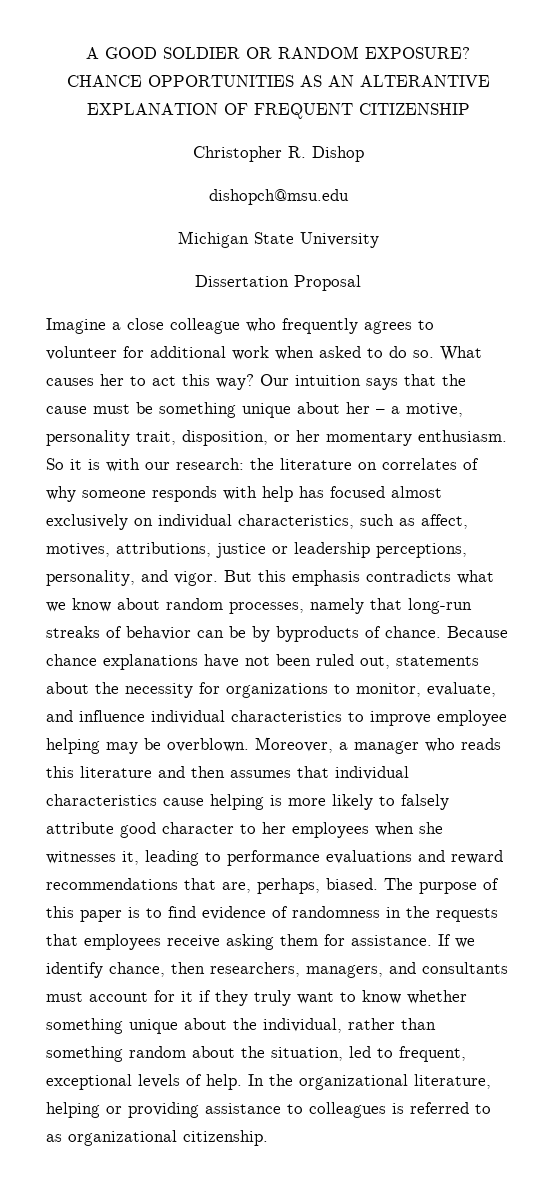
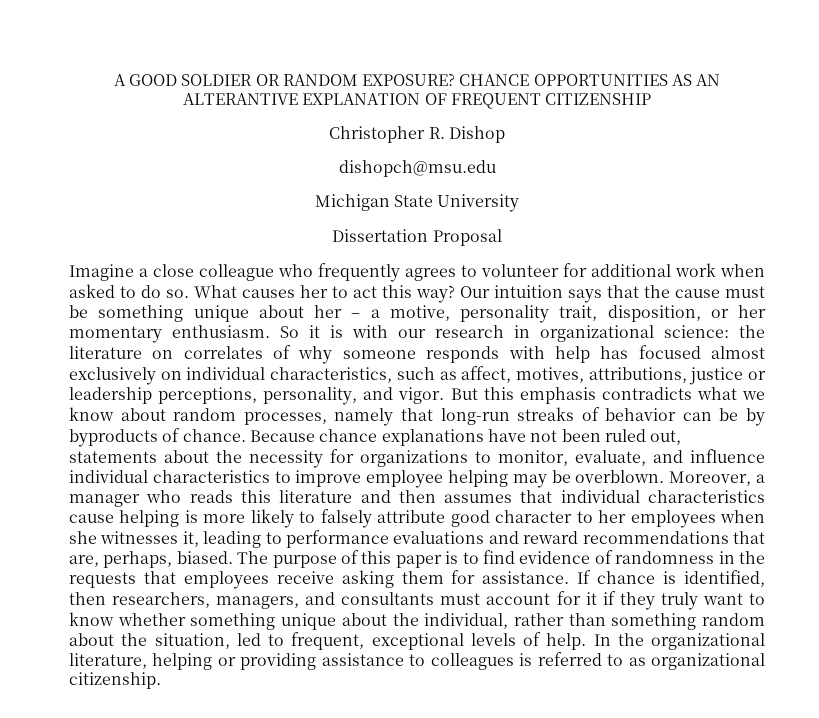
- So it is with our research: the literature on correlates of why someone responds with help has focused almost exclusively on individual characteristics, such as affect, motives, attributions, justice or leadership perceptions, personality, and vigor.
+ So it is with our research in organizational science: the literature on correlates of why someone responds with help has focused almost exclusively on individual characteristics, such as affect, motives, attributions, justice or leadership perceptions, personality, and vigor.
- If we identify chance, then researchers, managers, and consultants must account for it if they truly want to know whether something unique about the individual, rather than something random about the situation, led to frequent, exceptional levels of help.
+ If chance is identified, then researchers, managers, and consultants must account for it if they truly want to know whether something unique about the individual, rather than something random about the situation, led to frequent, exceptional levels of help.

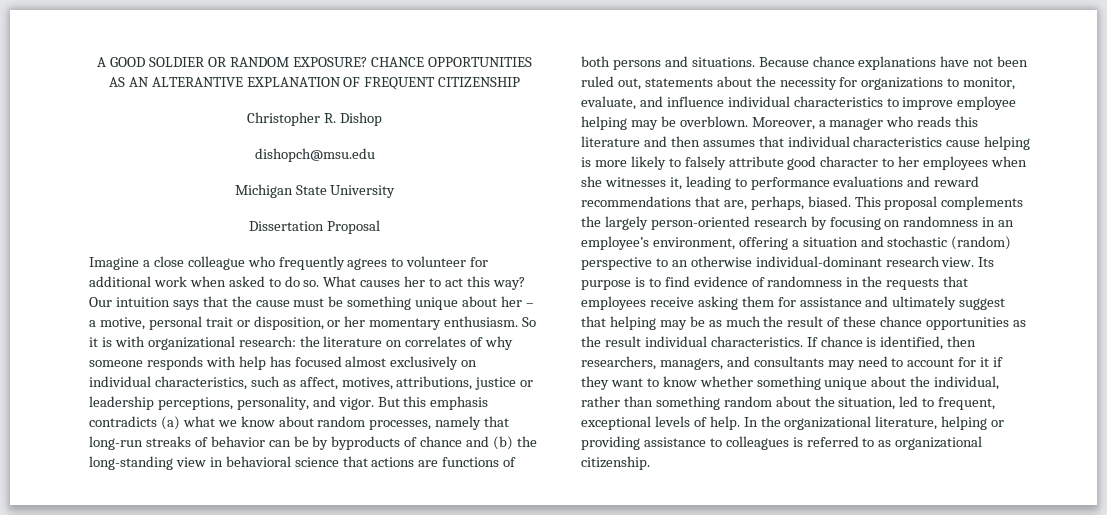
- Our intuition says that the cause must be something unique about her – a motive, personality trait, disposition, or her momentary enthusiasm.
+ Our intuition says that the cause must be something unique about her – a motive, personal trait or disposition, or her momentary enthusiasm.
- So it is with our research in organizational science: the literature on correlates of why someone responds with help has focused almost exclusively on individual characteristics, such as affect, motives, attributions, justice or leadership perceptions, personality, and vigor.
+ So it is with organizational research: the literature on correlates of why someone responds with help has focused almost exclusively on individual characteristics, such as affect, motives, attributions, justice or leadership perceptions, personality, and vigor.
- But this emphasis contradicts what we know about random processes, namely that long-run streaks of behavior can be by byproducts of chance.
+ But this emphasis contradicts (a) what we know about random processes, namely that long-run streaks of behavior can be by byproducts of chance and (b) the long-standing view in behavioral science that actions are functions of both persons and situations.
- The purpose of this paper is to find evidence of randomness in the requests that employees receive asking them for assistance.
+ This proposal complements the largely person-oriented research by focusing on randomness in an employee’s environment, offering a situation and stochastic (random) perspective to an otherwise individual-dominant research view. Its purpose is to find evidence of randomness in the requests that employees receive asking them for assistance and ultimately suggest that helping may be as much the result of these chance opportunities as the result individual characteristics.
- If chance is identified, then researchers, managers, and consultants must account for it if they truly want to know whether something unique about the individual, rather than something random about the situation, led to frequent, exceptional levels of help.
+ If chance is identified, then researchers, managers, and consultants may need to account for it if they want to know whether something unique about the individual, rather than something random about the situation, led to frequent, exceptional levels of help.

